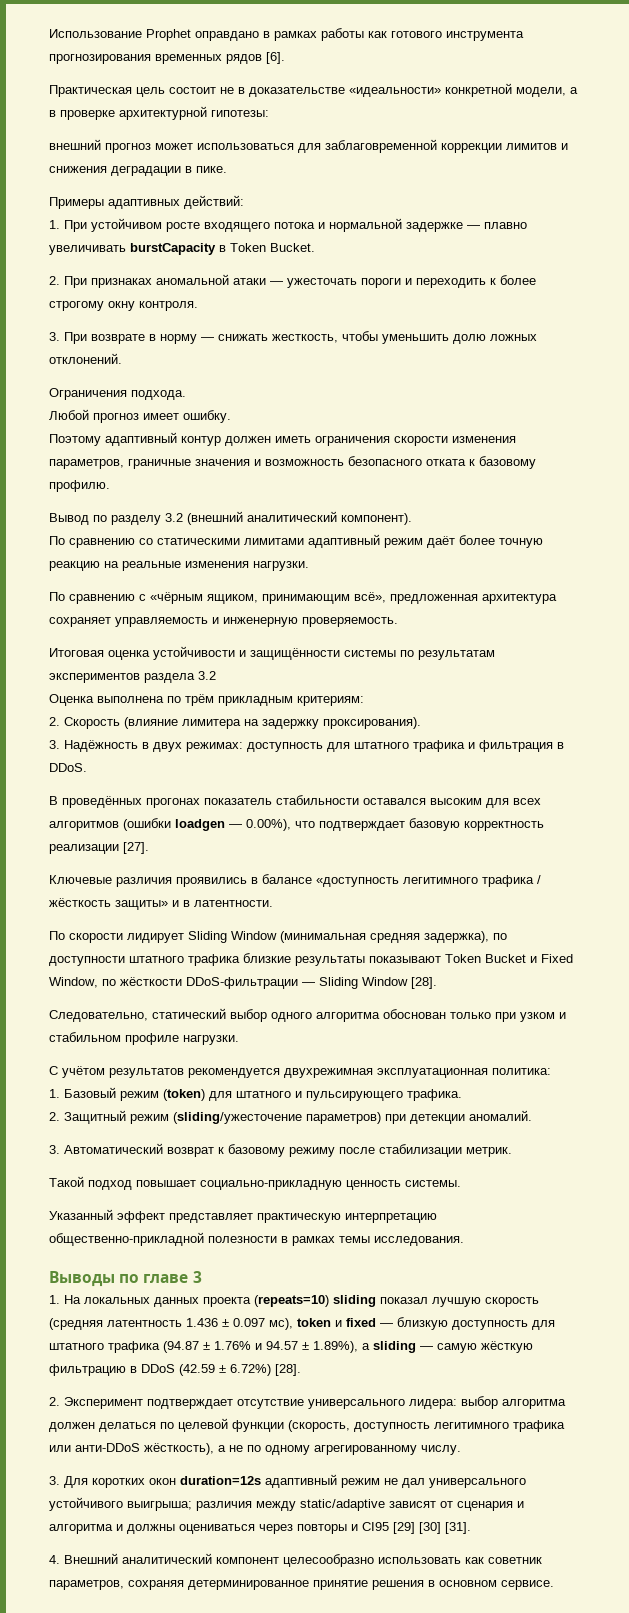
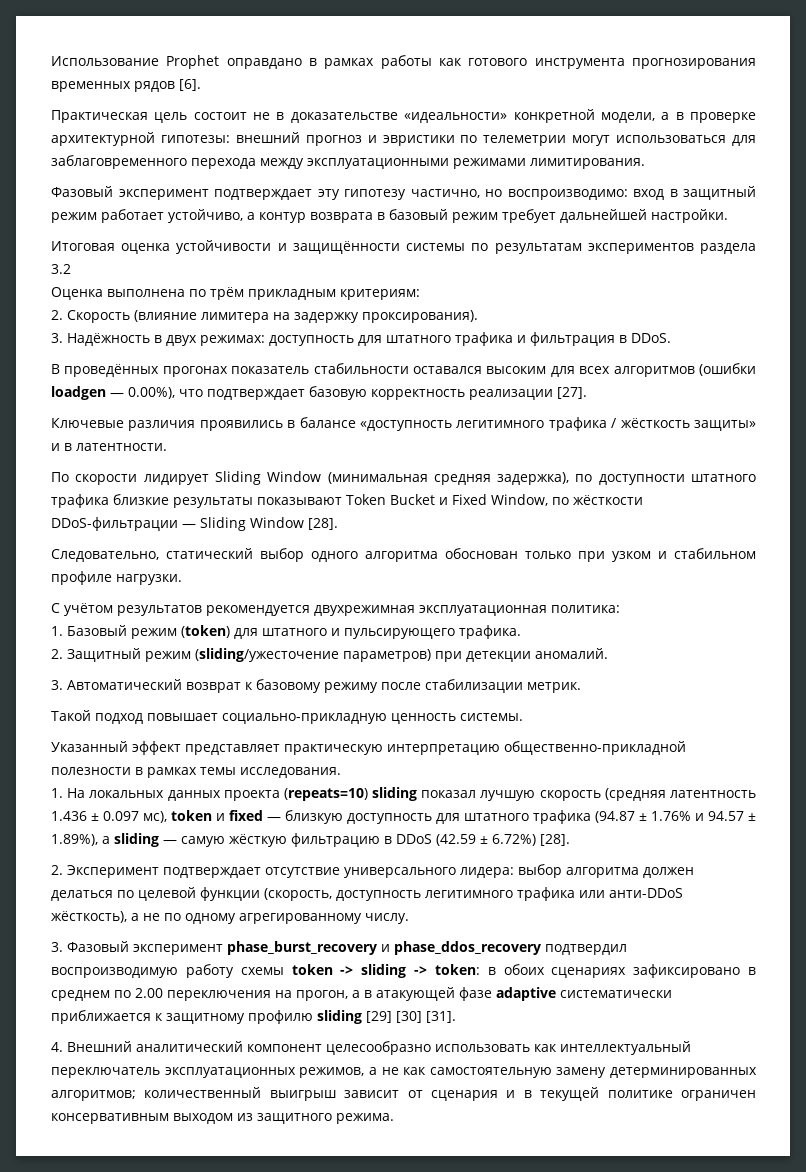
- Практическая цель состоит не в доказательстве «идеальности» конкретной модели, а в проверке архитектурной гипотезы:
- внешний прогноз может использоваться для заблаговременной коррекции лимитов и снижения деградации в пике.
- Примеры адаптивных действий:
- 1. При устойчивом росте входящего потока и нормальной задержке — плавно увеличивать burstCapacity в Token Bucket.
- 2. При признаках аномальной атаки — ужесточать пороги и переходить к более строгому окну контроля.
- 3. При возврате в норму — снижать жесткость, чтобы уменьшить долю ложных отклонений.
- Ограничения подхода.
- Любой прогноз имеет ошибку.
- Поэтому адаптивный контур должен иметь ограничения скорости изменения параметров, граничные значения и возможность безопасного отката к базовому профилю.
- Вывод по разделу 3.2 (внешний аналитический компонент).
- По сравнению со статическими лимитами адаптивный режим даёт более точную реакцию на реальные изменения нагрузки.
- По сравнению с «чёрным ящиком, принимающим всё», предложенная архитектура сохраняет управляемость и инженерную проверяемость.
+ Практическая цель состоит не в доказательстве «идеальности» конкретной модели, а в проверке архитектурной гипотезы: внешний прогноз и эвристики по телеметрии могут использоваться для заблаговременного перехода между эксплуатационными режимами лимитирования.
+ Фазовый эксперимент подтверждает эту гипотезу частично, но воспроизводимо: вход в защитный режим работает устойчиво, а контур возврата в базовый режим требует дальнейшей настройки.
- Выводы по главе 3
- 3. Для коротких окон duration=12s адаптивный режим не дал универсального устойчивого выигрыша; различия между static/adaptive зависят от сценария и алгоритма и должны оцениваться через повторы и CI95 [29] [30] [31].
+ 3. Фазовый эксперимент phase_burst_recovery и phase_ddos_recovery подтвердил воспроизводимую работу схемы token -> sliding -> token: в обоих сценариях зафиксировано в среднем по 2.00 переключения на прогон, а в атакующей фазе adaptive систематически приближается к защитному профилю sliding [29] [30] [31].
- 4. Внешний аналитический компонент целесообразно использовать как советник параметров, сохраняя детерминированное принятие решения в основном сервисе.
+ 4. Внешний аналитический компонент целесообразно использовать как интеллектуальный переключатель эксплуатационных режимов, а не как самостоятельную замену детерминированных алгоритмов; количественный выигрыш зависит от сценария и в текущей политике ограничен консервативным выходом из защитного режима.

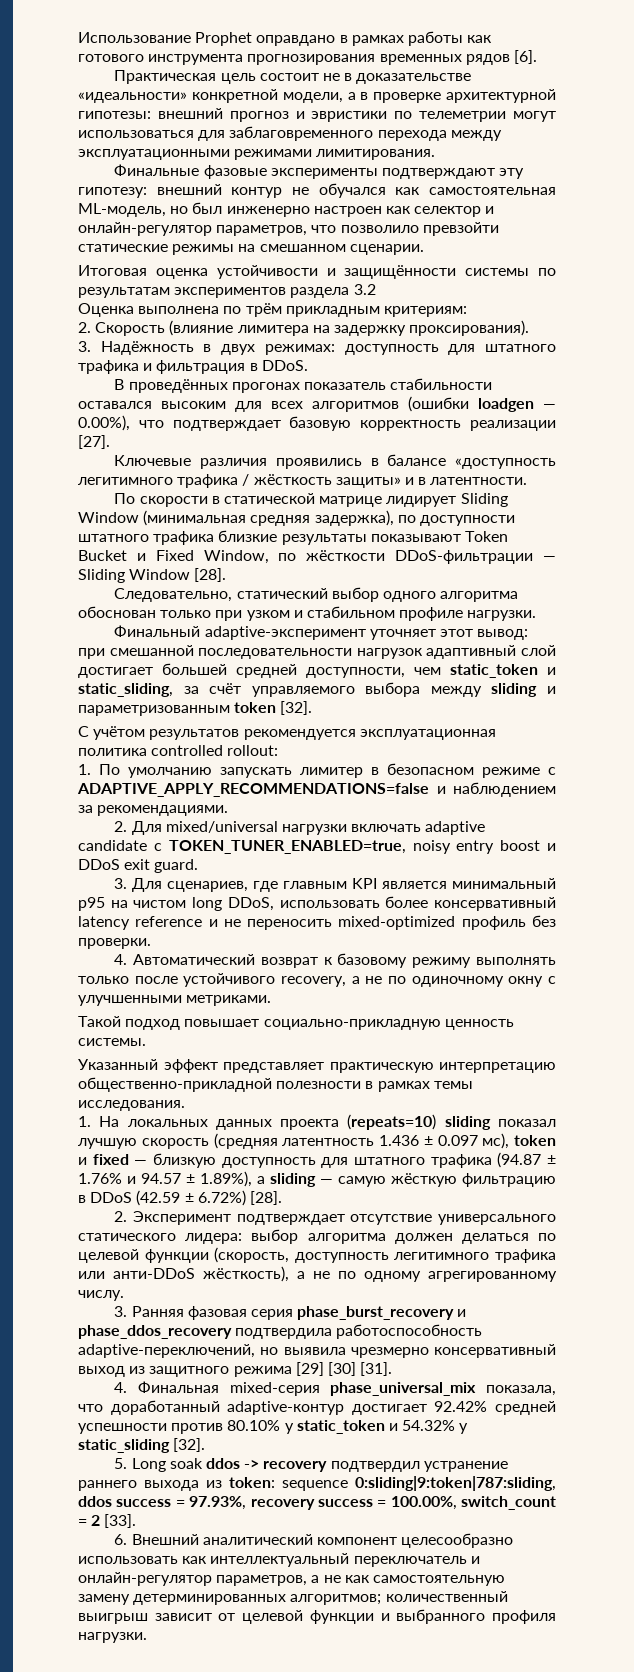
- Фазовый эксперимент подтверждает эту гипотезу частично, но воспроизводимо: вход в защитный режим работает устойчиво, а контур возврата в базовый режим требует дальнейшей настройки.
+ Финальные фазовые эксперименты подтверждают эту гипотезу: внешний контур не обучался как самостоятельная ML-модель, но был инженерно настроен как селектор и онлайн-регулятор параметров, что позволило превзойти статические режимы на смешанном сценарии.
- По скорости лидирует Sliding Window (минимальная средняя задержка), по доступности штатного трафика близкие результаты показывают Token Bucket и Fixed Window, по жёсткости DDoS-фильтрации — Sliding Window [28].
+ По скорости в статической матрице лидирует Sliding Window (минимальная средняя задержка), по доступности штатного трафика близкие результаты показывают Token Bucket и Fixed Window, по жёсткости DDoS-фильтрации — Sliding Window [28].
- С учётом результатов рекомендуется двухрежимная эксплуатационная политика:
- 1. Базовый режим (token) для штатного и пульсирующего трафика.
- 2. Защитный режим (sliding/ужесточение параметров) при детекции аномалий.
- 3. Автоматический возврат к базовому режиму после стабилизации метрик.
+ Финальный adaptive-эксперимент уточняет этот вывод: при смешанной последовательности нагрузок адаптивный слой достигает большей средней доступности, чем static_token и static_sliding, за счёт управляемого выбора между sliding и параметризованным token [32].
+ С учётом результатов рекомендуется эксплуатационная политика controlled rollout:
+ 1. По умолчанию запускать лимитер в безопасном режиме с ADAPTIVE_APPLY_RECOMMENDATIONS=false и наблюдением за рекомендациями.
+ 2. Для mixed/universal нагрузки включать adaptive candidate с TOKEN_TUNER_ENABLED=true, noisy entry boost и DDoS exit guard.
+ 3. Для сценариев, где главным KPI является минимальный p95 на чистом long DDoS, использовать более консервативный latency reference и не переносить mixed-optimized профиль без проверки.
+ 4. Автоматический возврат к базовому режиму выполнять только после устойчивого recovery, а не по одиночному окну с улучшенными метриками.
- 2. Эксперимент подтверждает отсутствие универсального лидера: выбор алгоритма должен делаться по целевой функции (скорость, доступность легитимного трафика или анти-DDoS жёсткость), а не по одному агрегированному числу.
+ 2. Эксперимент подтверждает отсутствие универсального статического лидера: выбор алгоритма должен делаться по целевой функции (скорость, доступность легитимного трафика или анти-DDoS жёсткость), а не по одному агрегированному числу.
- 3. Фазовый эксперимент phase_burst_recovery и phase_ddos_recovery подтвердил воспроизводимую работу схемы token -> sliding -> token: в обоих сценариях зафиксировано в среднем по 2.00 переключения на прогон, а в атакующей фазе adaptive систематически приближается к защитному профилю sliding [29] [30] [31].
- 4. Внешний аналитический компонент целесообразно использовать как интеллектуальный переключатель эксплуатационных режимов, а не как самостоятельную замену детерминированных алгоритмов; количественный выигрыш зависит от сценария и в текущей политике ограничен консервативным выходом из защитного режима.
+ 3. Ранняя фазовая серия phase_burst_recovery и phase_ddos_recovery подтвердила работоспособность adaptive-переключений, но выявила чрезмерно консервативный выход из защитного режима [29] [30] [31].
+ 4. Финальная mixed-серия phase_universal_mix показала, что доработанный adaptive-контур достигает 92.42% средней успешности против 80.10% у static_token и 54.32% у static_sliding [32].
+ 5. Long soak ddos -> recovery подтвердил устранение раннего выхода из token: sequence 0:sliding|9:token|787:sliding, ddos success = 97.93%, recovery success = 100.00%, switch_count = 2 [33].
+ 6. Внешний аналитический компонент целесообразно использовать как интеллектуальный переключатель и онлайн-регулятор параметров, а не как самостоятельную замену детерминированных алгоритмов; количественный выигрыш зависит от целевой функции и выбранного профиля нагрузки.

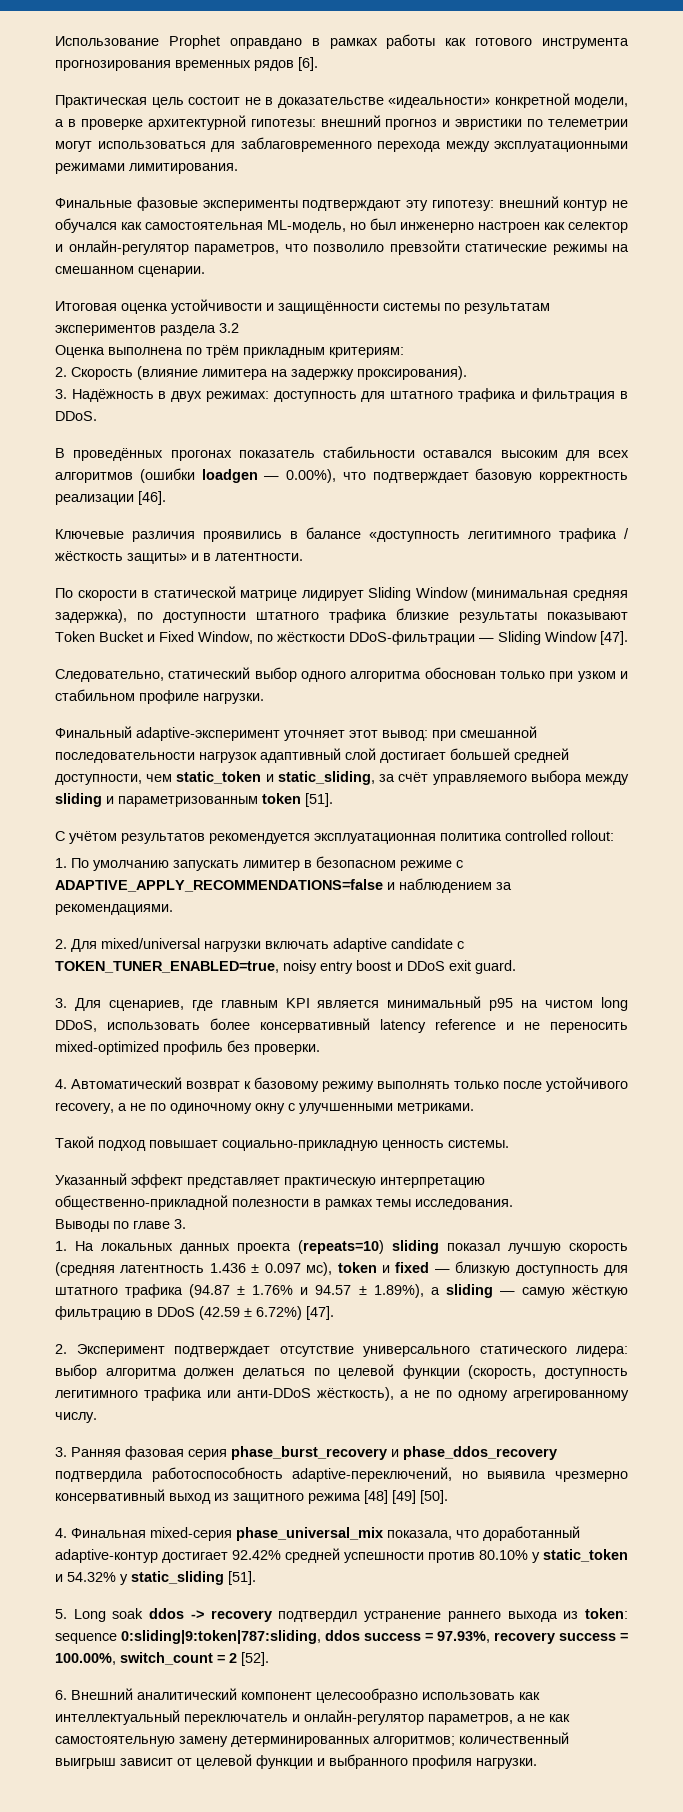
- В проведённых прогонах показатель стабильности оставался высоким для всех алгоритмов (ошибки loadgen — 0.00%), что подтверждает базовую корректность реализации [27].
+ В проведённых прогонах показатель стабильности оставался высоким для всех алгоритмов (ошибки loadgen — 0.00%), что подтверждает базовую корректность реализации [46].
- По скорости в статической матрице лидирует Sliding Window (минимальная средняя задержка), по доступности штатного трафика близкие результаты показывают Token Bucket и Fixed Window, по жёсткости DDoS-фильтрации — Sliding Window [28].
+ По скорости в статической матрице лидирует Sliding Window (минимальная средняя задержка), по доступности штатного трафика близкие результаты показывают Token Bucket и Fixed Window, по жёсткости DDoS-фильтрации — Sliding Window [47].
- Финальный adaptive-эксперимент уточняет этот вывод: при смешанной последовательности нагрузок адаптивный слой достигает большей средней доступности, чем static_token и static_sliding, за счёт управляемого выбора между sliding и параметризованным token [32].
+ Финальный adaptive-эксперимент уточняет этот вывод: при смешанной последовательности нагрузок адаптивный слой достигает большей средней доступности, чем static_token и static_sliding, за счёт управляемого выбора между sliding и параметризованным token [51].
+ Выводы по главе 3.
- 1. На локальных данных проекта (repeats=10) sliding показал лучшую скорость (средняя латентность 1.436 ± 0.097 мс), token и fixed — близкую доступность для штатного трафика (94.87 ± 1.76% и 94.57 ± 1.89%), а sliding — самую жёсткую фильтрацию в DDoS (42.59 ± 6.72%) [28].
+ 1. На локальных данных проекта (repeats=10) sliding показал лучшую скорость (средняя латентность 1.436 ± 0.097 мс), token и fixed — близкую доступность для штатного трафика (94.87 ± 1.76% и 94.57 ± 1.89%), а sliding — самую жёсткую фильтрацию в DDoS (42.59 ± 6.72%) [47].
- 3. Ранняя фазовая серия phase_burst_recovery и phase_ddos_recovery подтвердила работоспособность adaptive-переключений, но выявила чрезмерно консервативный выход из защитного режима [29] [30] [31].
+ 3. Ранняя фазовая серия phase_burst_recovery и phase_ddos_recovery подтвердила работоспособность adaptive-переключений, но выявила чрезмерно консервативный выход из защитного режима [48] [49] [50].
- 4. Финальная mixed-серия phase_universal_mix показала, что доработанный adaptive-контур достигает 92.42% средней успешности против 80.10% у static_token и 54.32% у static_sliding [32].
+ 4. Финальная mixed-серия phase_universal_mix показала, что доработанный adaptive-контур достигает 92.42% средней успешности против 80.10% у static_token и 54.32% у static_sliding [51].
- 5. Long soak ddos -> recovery подтвердил устранение раннего выхода из token: sequence 0:sliding|9:token|787:sliding, ddos success = 97.93%, recovery success = 100.00%, switch_count = 2 [33].
+ 5. Long soak ddos -> recovery подтвердил устранение раннего выхода из token: sequence 0:sliding|9:token|787:sliding, ddos success = 97.93%, recovery success = 100.00%, switch_count = 2 [52].

